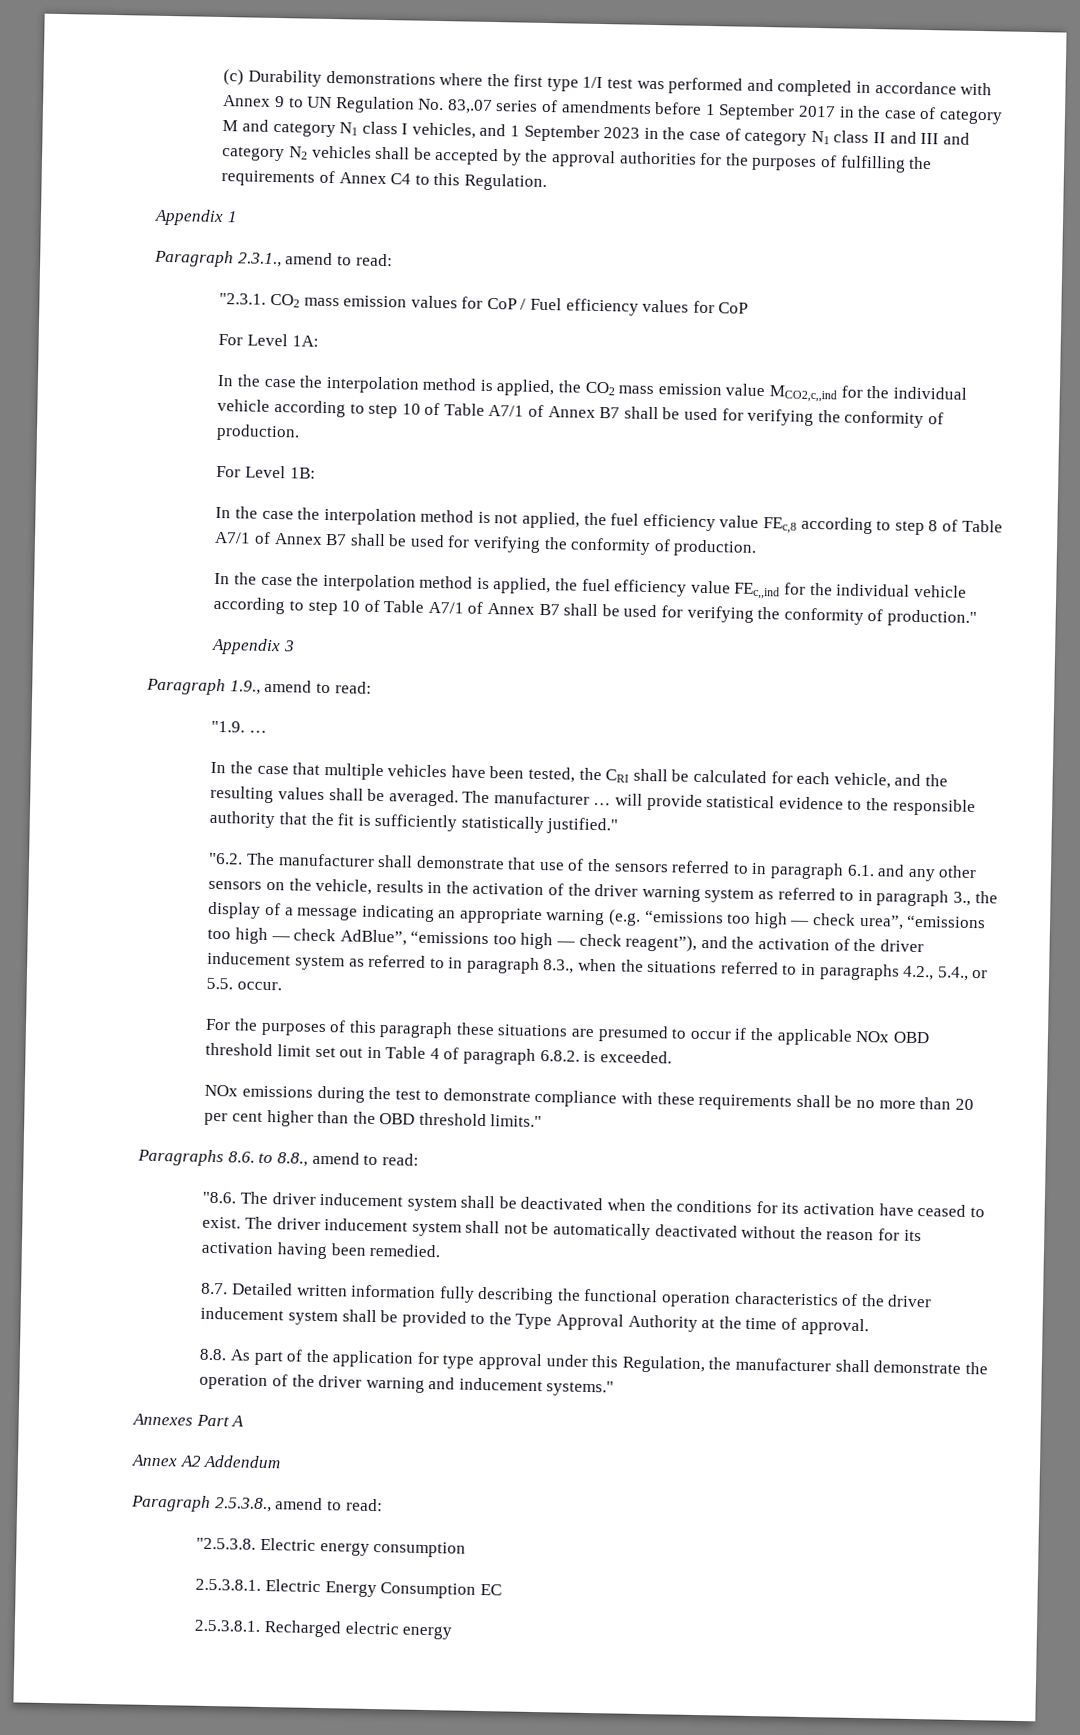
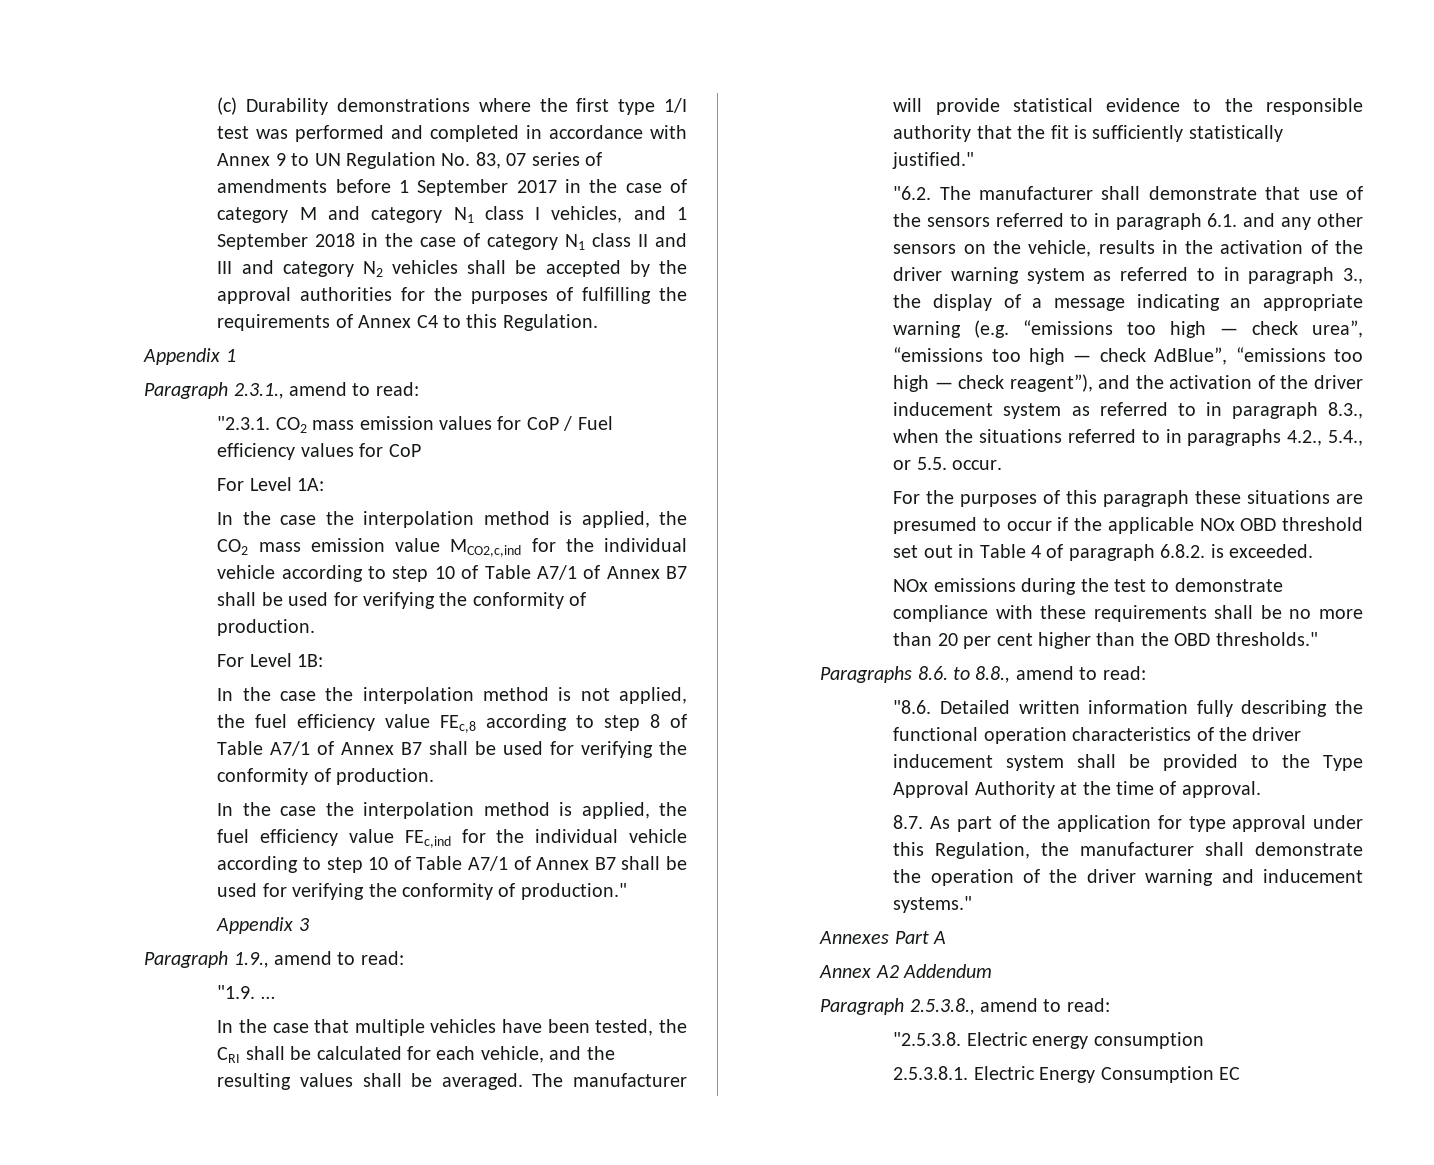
- (c) Durability demonstrations where the first type 1/I test was performed and completed in accordance with Annex 9 to UN Regulation No. 83,.07 series of amendments before 1 September 2017 in the case of category M and category N1 class I vehicles, and 1 September 2023 in the case of category N1 class II and III and category N2 vehicles shall be accepted by the approval authorities for the purposes of fulfilling the requirements of Annex C4 to this Regulation.
+ (c) Durability demonstrations where the first type 1/I test was performed and completed in accordance with Annex 9 to UN Regulation No. 83, 07 series of amendments before 1 September 2017 in the case of category M and category N1 class I vehicles, and 1 September 2018 in the case of category N1 class II and III and category N2 vehicles shall be accepted by the approval authorities for the purposes of fulfilling the requirements of Annex C4 to this Regulation.
- In the case the interpolation method is applied, the CO2 mass emission value MCO2,c,,ind for the individual vehicle according to step 10 of Table A7/1 of Annex B7 shall be used for verifying the conformity of production.
+ In the case the interpolation method is applied, the CO2 mass emission value MCO2,c,ind for the individual vehicle according to step 10 of Table A7/1 of Annex B7 shall be used for verifying the conformity of production.
- In the case the interpolation method is applied, the fuel efficiency value FEc,,ind for the individual vehicle according to step 10 of Table A7/1 of Annex B7 shall be used for verifying the conformity of production."
+ In the case the interpolation method is applied, the fuel efficiency value FEc,ind for the individual vehicle according to step 10 of Table A7/1 of Annex B7 shall be used for verifying the conformity of production."
- The manufacturer … will provide statistical evidence to the responsible authority that the fit is sufficiently statistically justified."
+ The manufacturer will provide statistical evidence to the responsible authority that the fit is sufficiently statistically justified."
- For the purposes of this paragraph these situations are presumed to occur if the applicable NOx OBD threshold limit set out in Table 4 of paragraph 6.8.2. is exceeded.
+ For the purposes of this paragraph these situations are presumed to occur if the applicable NOx OBD threshold set out in Table 4 of paragraph 6.8.2. is exceeded.
- NOx emissions during the test to demonstrate compliance with these requirements shall be no more than 20 per cent higher than the OBD threshold limits."
+ NOx emissions during the test to demonstrate compliance with these requirements shall be no more than 20 per cent higher than the OBD thresholds."
- "8.6. The driver inducement system shall be deactivated when the conditions for its activation have ceased to exist. The driver inducement system shall not be automatically deactivated without the reason for its activation having been remedied.
- 8.7. Detailed written information fully describing the functional operation characteristics of the driver inducement system shall be provided to the Type Approval Authority at the time of approval.
+ "8.6. Detailed written information fully describing the functional operation characteristics of the driver inducement system shall be provided to the Type Approval Authority at the time of approval.
- 8.8. As part of the application for type approval under this Regulation, the manufacturer shall demonstrate the operation of the driver warning and inducement systems."
+ 8.7. As part of the application for type approval under this Regulation, the manufacturer shall demonstrate the operation of the driver warning and inducement systems."
- 2.5.3.8.1. Recharged electric energy

